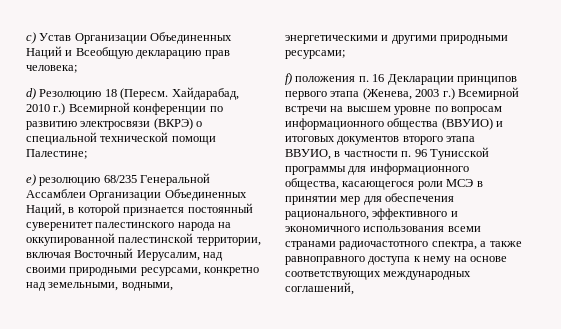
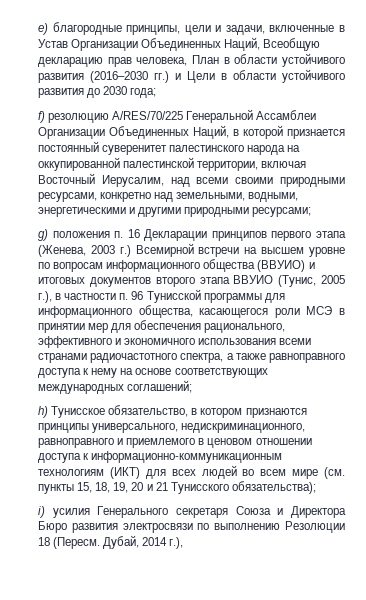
- c) Устав Организации Объединенных Наций и Всеобщую декларацию прав человека;
- d) Резолюцию 18 (Пересм. Хайдарабад, 2010 г.) Всемирной конференции по развитию электросвязи (ВКРЭ) о специальной технической помощи Палестине;
- e) резолюцию 68/235 Генеральной Ассамблеи Организации Объединенных Наций, в которой признается постоянный суверенитет палестинского народа на оккупированной палестинской территории, включая Восточный Иерусалим, над своими природными ресурсами, конкретно над земельными, водными, энергетическими и другими природными ресурсами;
+ e) благородные принципы, цели и задачи, включенные в Устав Организации Объединенных Наций, Всеобщую декларацию прав человека, План в области устойчивого развития (2016–2030 гг.) и Цели в области устойчивого развития до 2030 года;
+ f) резолюцию A/RES/70/225 Генеральной Ассамблеи Организации Объединенных Наций, в которой признается постоянный суверенитет палестинского народа на оккупированной палестинской территории, включая Восточный Иерусалим, над всеми своими природными ресурсами, конкретно над земельными, водными, энергетическими и другими природными ресурсами;
- f) положения п. 16 Декларации принципов первого этапа (Женева, 2003 г.) Всемирной встречи на высшем уровне по вопросам информационного общества (ВВУИО) и итоговых документов второго этапа ВВУИО, в частности п. 96 Тунисской программы для информационного общества, касающегося роли МСЭ в принятии мер для обеспечения рационального, эффективного и экономичного использования всеми странами радиочастотного спектра, а также равноправного доступа к нему на основе соответствующих международных соглашений,
+ g) положения п. 16 Декларации принципов первого этапа (Женева, 2003 г.) Всемирной встречи на высшем уровне по вопросам информационного общества (ВВУИО) и итоговых документов второго этапа ВВУИО (Тунис, 2005 г.), в частности п. 96 Тунисской программы для информационного общества, касающегося роли МСЭ в принятии мер для обеспечения рационального, эффективного и экономичного использования всеми странами радиочастотного спектра, а также равноправного доступа к нему на основе соответствующих международных соглашений;
+ h) Тунисское обязательство, в котором признаются принципы универсального, недискриминационного, равноправного и приемлемого в ценовом отношении доступа к информационно-коммуникационным технологиям (ИКТ) для всех людей во всем мире (см. пункты 15, 18, 19, 20 и 21 Тунисского обязательства);
+ i) усилия Генерального секретаря Союза и Директора Бюро развития электросвязи по выполнению Резолюции 18 (Пересм. Дубай, 2014 г.),

